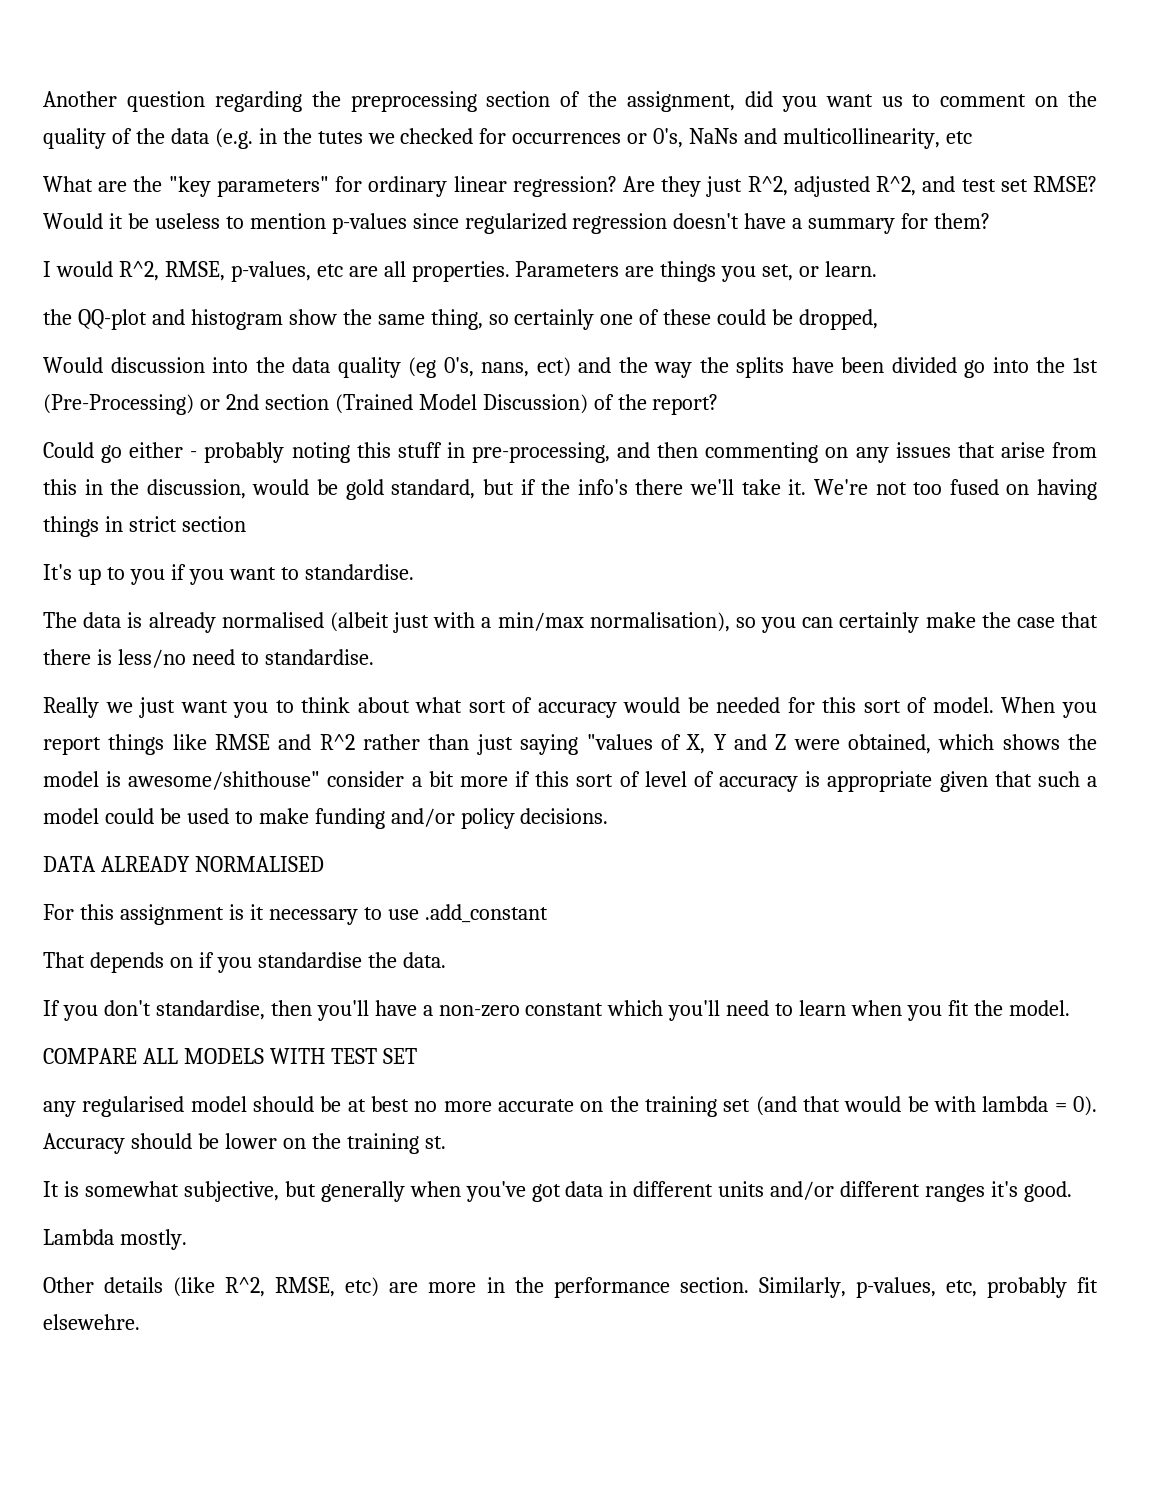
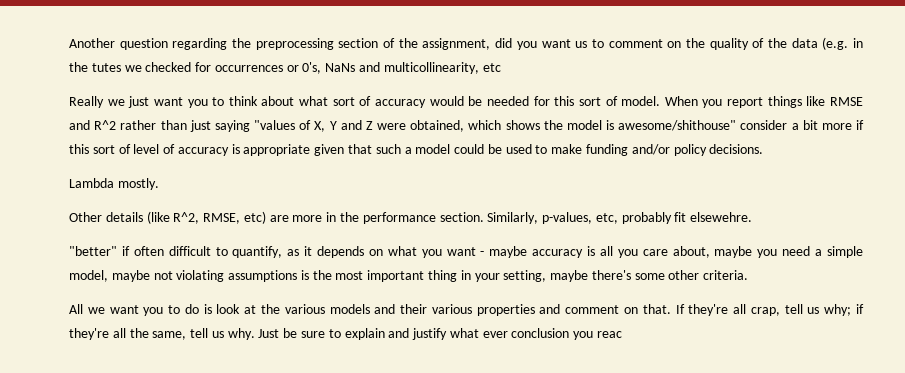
- What are the "key parameters" for ordinary linear regression? Are they just R^2, adjusted R^2, and test set RMSE? Would it be useless to mention p-values since regularized regression doesn't have a summary for them?
- I would R^2, RMSE, p-values, etc are all properties. Parameters are things you set, or learn.
- the QQ-plot and histogram show the same thing, so certainly one of these could be dropped,
- Would discussion into the data quality (eg 0's, nans, ect) and the way the splits have been divided go into the 1st (Pre-Processing) or 2nd section (Trained Model Discussion) of the report?
- Could go either - probably noting this stuff in pre-processing, and then commenting on any issues that arise from this in the discussion, would be gold standard, but if the info's there we'll take it. We're not too fused on having things in strict section
- It's up to you if you want to standardise.
- The data is already normalised (albeit just with a min/max normalisation), so you can certainly make the case that there is less/no need to standardise.
- DATA ALREADY NORMALISED
- For this assignment is it necessary to use .add_constant
- That depends on if you standardise the data.
- If you don't standardise, then you'll have a non-zero constant which you'll need to learn when you fit the model.
- COMPARE ALL MODELS WITH TEST SET
- any regularised model should be at best no more accurate on the training set (and that would be with lambda = 0). Accuracy should be lower on the training st.
- It is somewhat subjective, but generally when you've got data in different units and/or different ranges it's good.
+ "better" if often difficult to quantify, as it depends on what you want - maybe accuracy is all you care about, maybe you need a simple model, maybe not violating assumptions is the most important thing in your setting, maybe there's some other criteria.
+ All we want you to do is look at the various models and their various properties and comment on that. If they're all crap, tell us why; if they're all the same, tell us why. Just be sure to explain and justify what ever conclusion you reac

